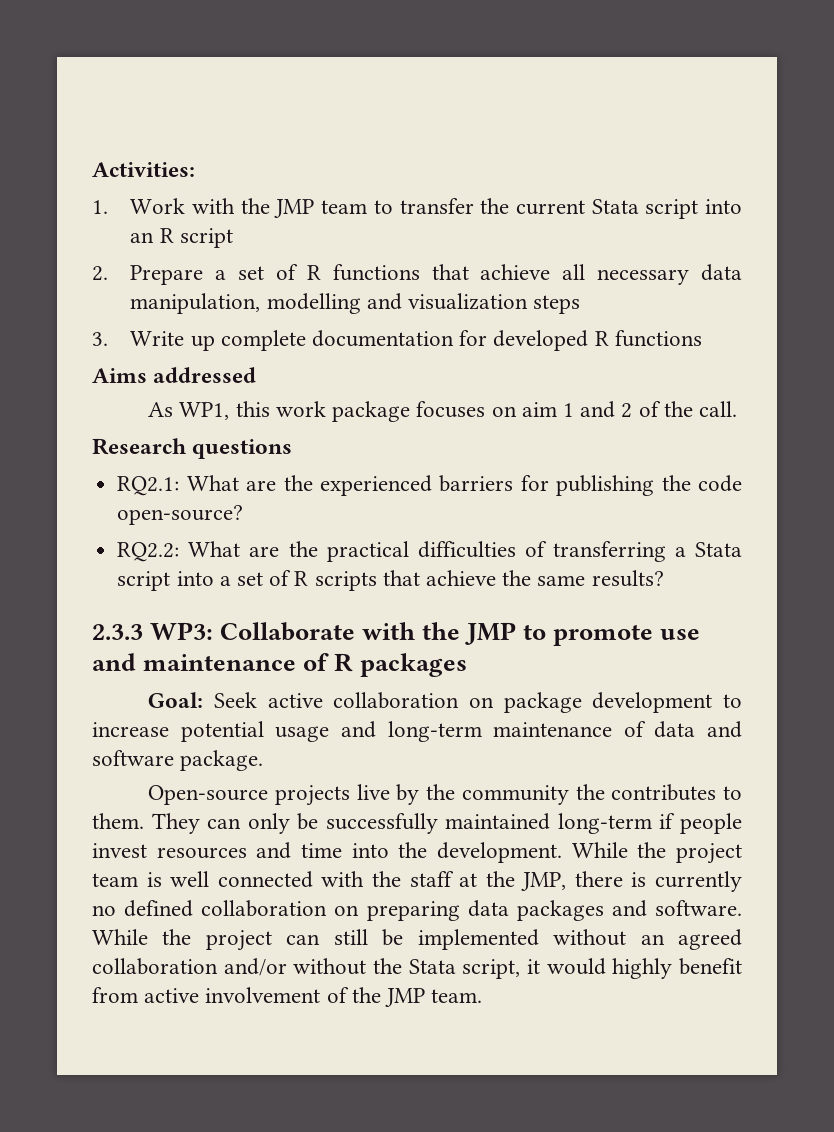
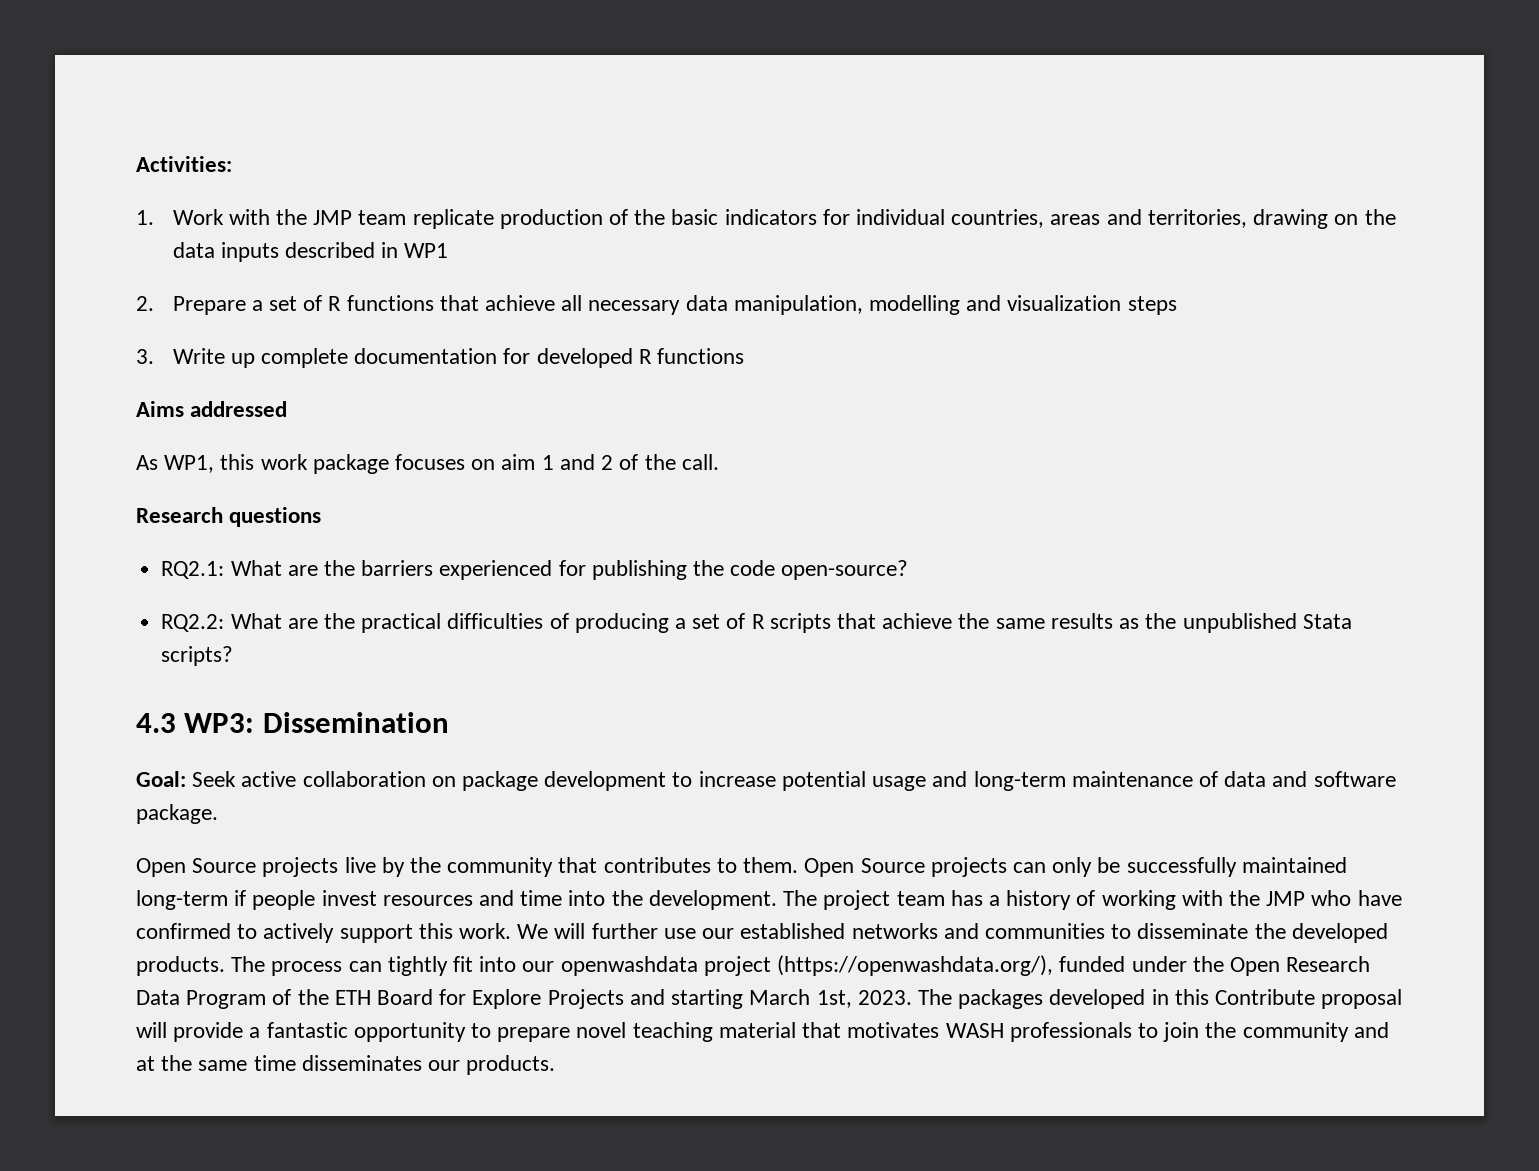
- 1. Work with the JMP team to transfer the current Stata script into an R script
+ 1. Work with the JMP team replicate production of the basic indicators for individual countries, areas and territories, drawing on the data inputs described in WP1
- RQ2.1: What are the experienced barriers for publishing the code open-source?
+ RQ2.1: What are the barriers experienced for publishing the code open-source?
- RQ2.2: What are the practical difficulties of transferring a Stata script into a set of R scripts that achieve the same results?
- 2.3.3 WP3: Collaborate with the JMP to promote use and maintenance of R packages
+ RQ2.2: What are the practical difficulties of producing a set of R scripts that achieve the same results as the unpublished Stata scripts?
+ 4.3 WP3: Dissemination
- Open-source projects live by the community the contributes to them.
+ Open Source projects live by the community that contributes to them.
- They can only be successfully maintained long-term if people invest resources and time into the development.
+ Open Source projects can only be successfully maintained long-term if people invest resources and time into the development.
- While the project team is well connected with the staff at the JMP, there is currently no defined collaboration on preparing data packages and software. While the project can still be implemented without an agreed collaboration and/or without the Stata script, it would highly benefit from active involvement of the JMP team.
+ The project team has a history of working with the JMP who have confirmed to actively support this work. We will further use our established networks and communities to disseminate the developed products. The process can tightly fit into our openwashdata project (https://openwashdata.org/), funded under the Open Research Data Program of the ETH Board for Explore Projects and starting March 1st, 2023. The packages developed in this Contribute proposal will provide a fantastic opportunity to prepare novel teaching material that motivates WASH professionals to join the community and at the same time disseminates our products.

